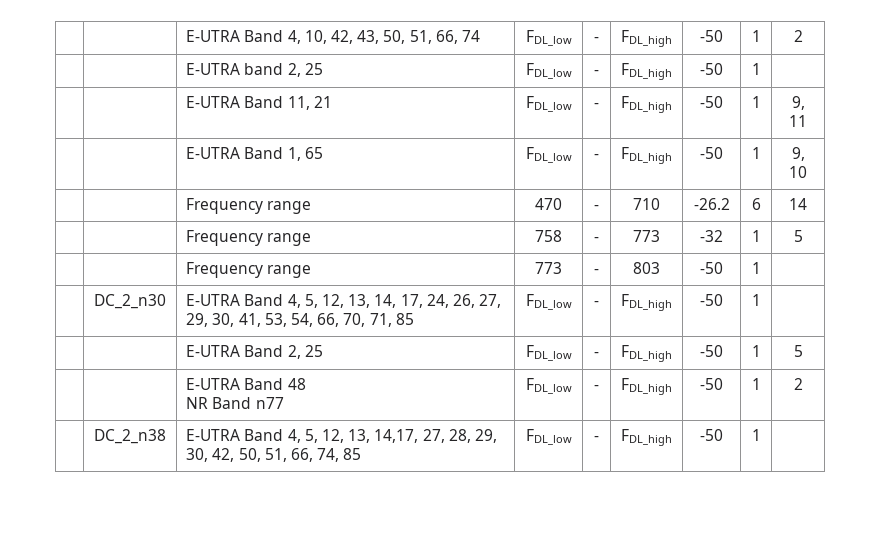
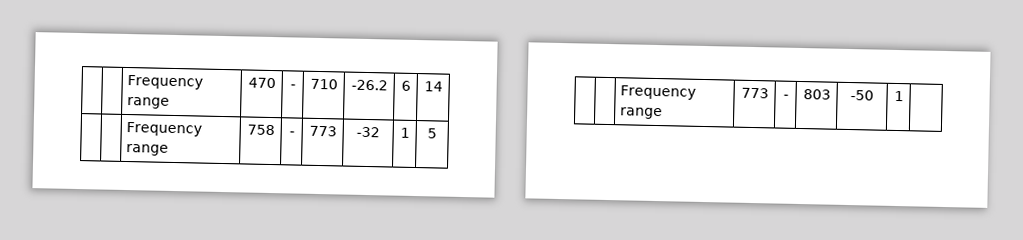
- | | E-UTRA Band 4, 10, 42, 43, 50, 51, 66, 74 | FDL_low | - | FDL_high | -50 | 1 | 2
- | | E-UTRA band 2, 25 | FDL_low | - | FDL_high | -50 | 1 |
- | | E-UTRA Band 11, 21 | FDL_low | - | FDL_high | -50 | 1 | 9, 11
- | | E-UTRA Band 1, 65 | FDL_low | - | FDL_high | -50 | 1 | 9, 10
- | DC_2_n30 | E-UTRA Band 4, 5, 12, 13, 14, 17, 24, 26, 27, 29, 30, 41, 53, 54, 66, 70, 71, 85 | FDL_low | - | FDL_high | -50 | 1 |
- | | E-UTRA Band 2, 25 | FDL_low | - | FDL_high | -50 | 1 | 5
- | | E-UTRA Band 48
- NR Band n77 | FDL_low | - | FDL_high | -50 | 1 | 2
- | DC_2_n38 | E-UTRA Band 4, 5, 12, 13, 14,17, 27, 28, 29, 30, 42, 50, 51, 66, 74, 85 | FDL_low | - | FDL_high | -50 | 1 |

